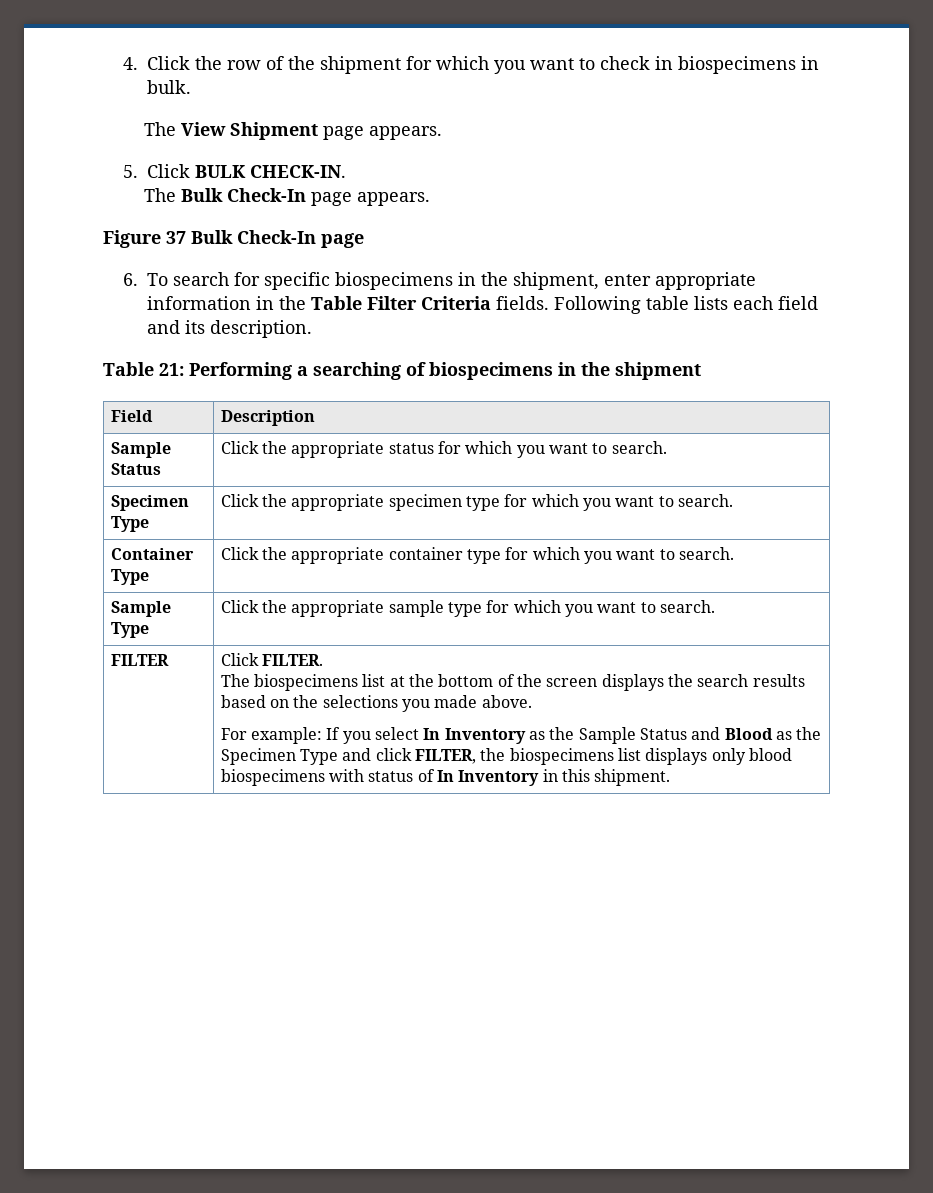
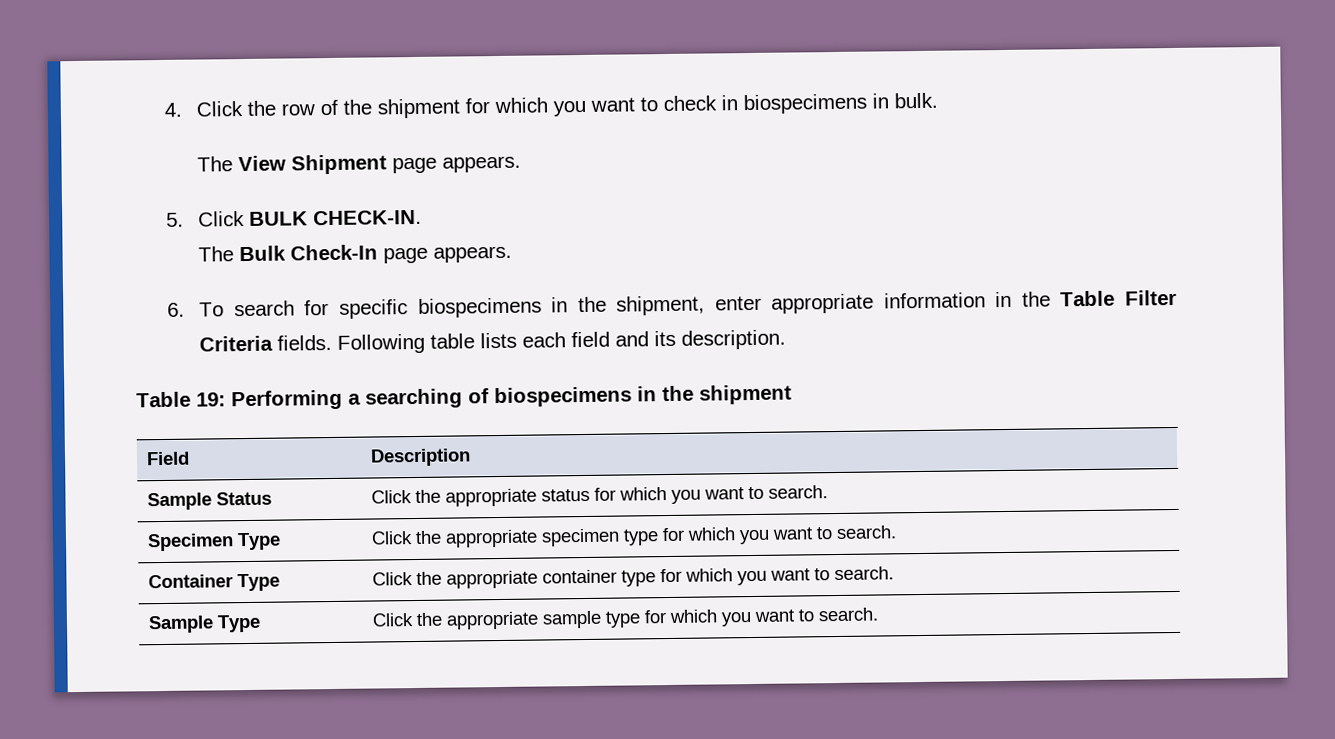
- Figure 37 Bulk Check-In page
- Table 21: Performing a searching of biospecimens in the shipment
+ Table 19: Performing a searching of biospecimens in the shipment
- FILTER | Click FILTER.
- The biospecimens list at the bottom of the screen displays the search results based on the selections you made above.
- For example: If you select In Inventory as the Sample Status and Blood as the Specimen Type and click FILTER, the biospecimens list displays only blood biospecimens with status of In Inventory in this shipment.

